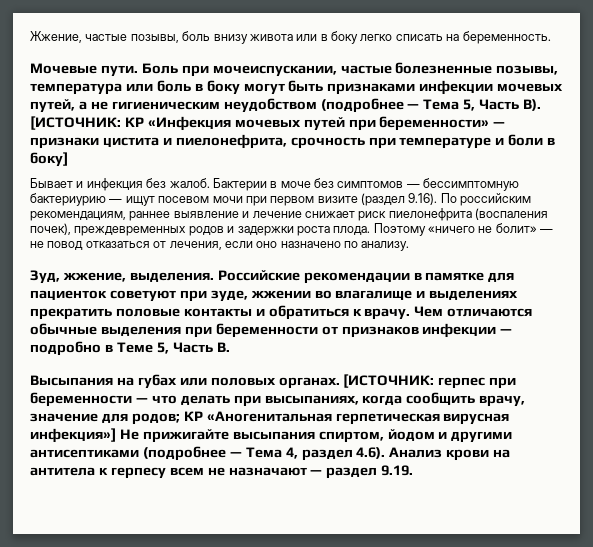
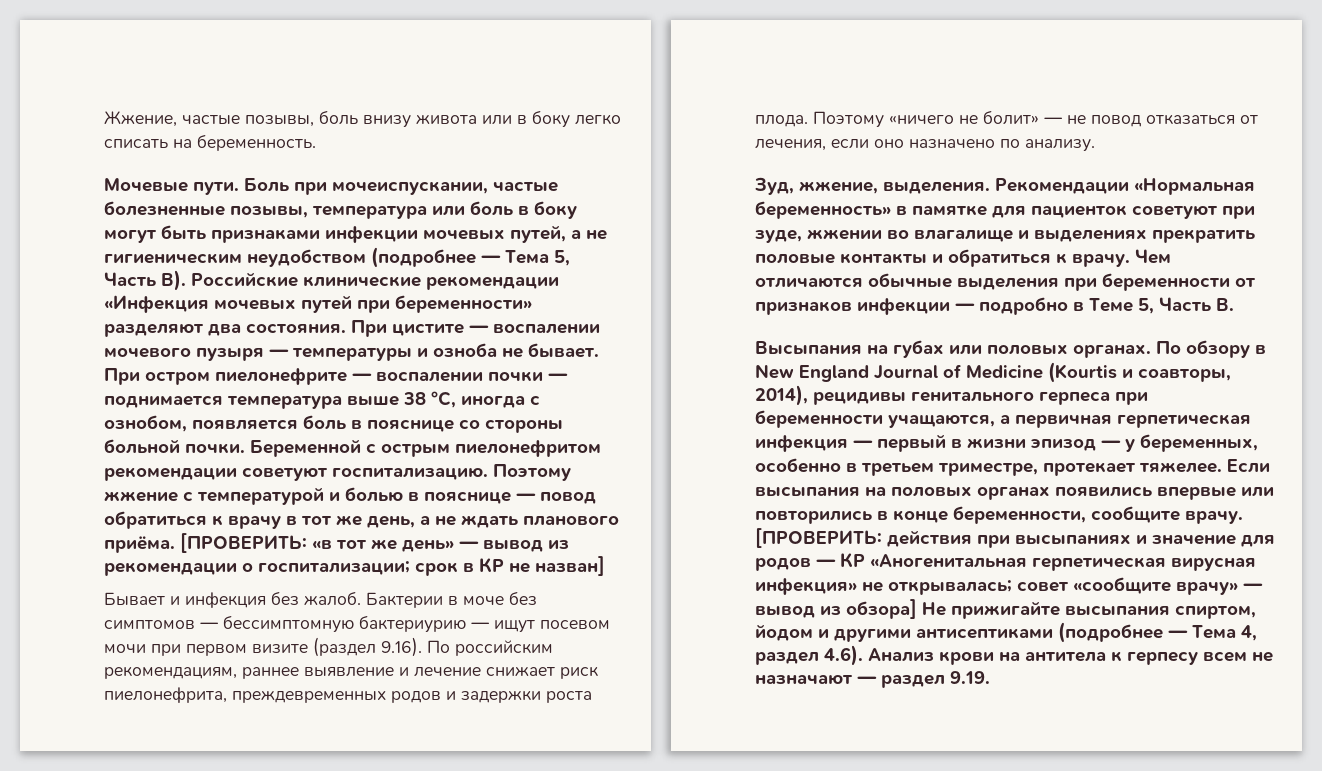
- Боль при мочеиспускании, частые болезненные позывы, температура или боль в боку могут быть признаками инфекции мочевых путей, а не гигиеническим неудобством (подробнее — Тема 5, Часть B). [ИСТОЧНИК: КР «Инфекция мочевых путей при беременности» — признаки цистита и пиелонефрита, срочность при температуре и боли в боку]
+ Боль при мочеиспускании, частые болезненные позывы, температура или боль в боку могут быть признаками инфекции мочевых путей, а не гигиеническим неудобством (подробнее — Тема 5, Часть B). Российские клинические рекомендации «Инфекция мочевых путей при беременности» разделяют два состояния. При цистите — воспалении мочевого пузыря — температуры и озноба не бывает. При остром пиелонефрите — воспалении почки — поднимается температура выше 38 °C, иногда с ознобом, появляется боль в пояснице со стороны больной почки. Беременной с острым пиелонефритом рекомендации советуют госпитализацию. Поэтому жжение с температурой и болью в пояснице — повод обратиться к врачу в тот же день, а не ждать планового приёма. [ПРОВЕРИТЬ: «в тот же день» — вывод из рекомендации о госпитализации; срок в КР не назван]
- Бактерии в моче без симптомов — бессимптомную бактериурию — ищут посевом мочи при первом визите (раздел 9.16). По российским рекомендациям, раннее выявление и лечение снижает риск пиелонефрита (воспаления почек), преждевременных родов и задержки роста плода.
+ Бактерии в моче без симптомов — бессимптомную бактериурию — ищут посевом мочи при первом визите (раздел 9.16). По российским рекомендациям, раннее выявление и лечение снижает риск пиелонефрита, преждевременных родов и задержки роста плода.
- Российские рекомендации в памятке для пациенток советуют при зуде, жжении во влагалище и выделениях прекратить половые контакты и обратиться к врачу.
+ Рекомендации «Нормальная беременность» в памятке для пациенток советуют при зуде, жжении во влагалище и выделениях прекратить половые контакты и обратиться к врачу.
- [ИСТОЧНИК: герпес при беременности — что делать при высыпаниях, когда сообщить врачу, значение для родов; КР «Аногенитальная герпетическая вирусная инфекция»] Не прижигайте высыпания спиртом, йодом и другими антисептиками (подробнее — Тема 4, раздел 4.6). Анализ крови на антитела к герпесу всем не назначают — раздел 9.19.
+ По обзору в New England Journal of Medicine (Kourtis и соавторы, 2014), рецидивы генитального герпеса при беременности учащаются, а первичная герпетическая инфекция — первый в жизни эпизод — у беременных, особенно в третьем триместре, протекает тяжелее. Если высыпания на половых органах появились впервые или повторились в конце беременности, сообщите врачу. [ПРОВЕРИТЬ: действия при высыпаниях и значение для родов — КР «Аногенитальная герпетическая вирусная инфекция» не открывалась; совет «сообщите врачу» — вывод из обзора] Не прижигайте высыпания спиртом, йодом и другими антисептиками (подробнее — Тема 4, раздел 4.6). Анализ крови на антитела к герпесу всем не назначают — раздел 9.19.

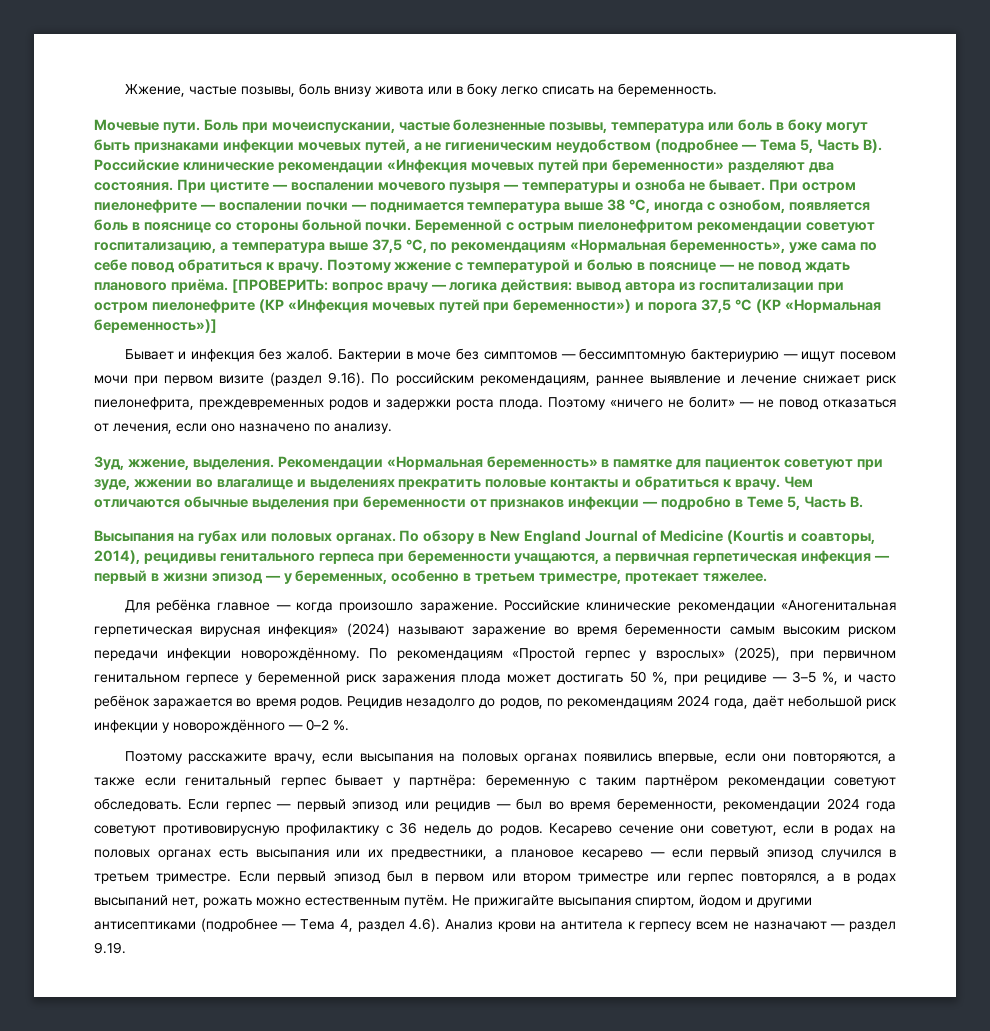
- Беременной с острым пиелонефритом рекомендации советуют госпитализацию.
+ Беременной с острым пиелонефритом рекомендации советуют госпитализацию, а температура выше 37,5 °C, по рекомендациям «Нормальная беременность», уже сама по себе повод обратиться к врачу.
- Поэтому жжение с температурой и болью в пояснице — повод обратиться к врачу в тот же день, а не ждать планового приёма. [ПРОВЕРИТЬ: «в тот же день» — вывод из рекомендации о госпитализации; срок в КР не назван]
+ Поэтому жжение с температурой и болью в пояснице — не повод ждать планового приёма. [ПРОВЕРИТЬ: вопрос врачу — логика действия: вывод автора из госпитализации при остром пиелонефрите (КР «Инфекция мочевых путей при беременности») и порога 37,5 °C (КР «Нормальная беременность»)]
- По обзору в New England Journal of Medicine (Kourtis и соавторы, 2014), рецидивы генитального герпеса при беременности учащаются, а первичная герпетическая инфекция — первый в жизни эпизод — у беременных, особенно в третьем триместре, протекает тяжелее. Если высыпания на половых органах появились впервые или повторились в конце беременности, сообщите врачу. [ПРОВЕРИТЬ: действия при высыпаниях и значение для родов — КР «Аногенитальная герпетическая вирусная инфекция» не открывалась; совет «сообщите врачу» — вывод из обзора] Не прижигайте высыпания спиртом, йодом и другими антисептиками (подробнее — Тема 4, раздел 4.6). Анализ крови на антитела к герпесу всем не назначают — раздел 9.19.
+ По обзору в New England Journal of Medicine (Kourtis и соавторы, 2014), рецидивы генитального герпеса при беременности учащаются, а первичная герпетическая инфекция — первый в жизни эпизод — у беременных, особенно в третьем триместре, протекает тяжелее.
+ Для ребёнка главное — когда произошло заражение. Российские клинические рекомендации «Аногенитальная герпетическая вирусная инфекция» (2024) называют заражение во время беременности самым высоким риском передачи инфекции новорождённому. По рекомендациям «Простой герпес у взрослых» (2025), при первичном генитальном герпесе у беременной риск заражения плода может достигать 50 %, при рецидиве — 3–5 %, и часто ребёнок заражается во время родов. Рецидив незадолго до родов, по рекомендациям 2024 года, даёт небольшой риск инфекции у новорождённого — 0–2 %.
+ Поэтому расскажите врачу, если высыпания на половых органах появились впервые, если они повторяются, а также если генитальный герпес бывает у партнёра: беременную с таким партнёром рекомендации советуют обследовать. Если герпес — первый эпизод или рецидив — был во время беременности, рекомендации 2024 года советуют противовирусную профилактику с 36 недель до родов. Кесарево сечение они советуют, если в родах на половых органах есть высыпания или их предвестники, а плановое кесарево — если первый эпизод случился в третьем триместре. Если первый эпизод был в первом или втором триместре или герпес повторялся, а в родах высыпаний нет, рожать можно естественным путём. Не прижигайте высыпания спиртом, йодом и другими антисептиками (подробнее — Тема 4, раздел 4.6). Анализ крови на антитела к герпесу всем не назначают — раздел 9.19.

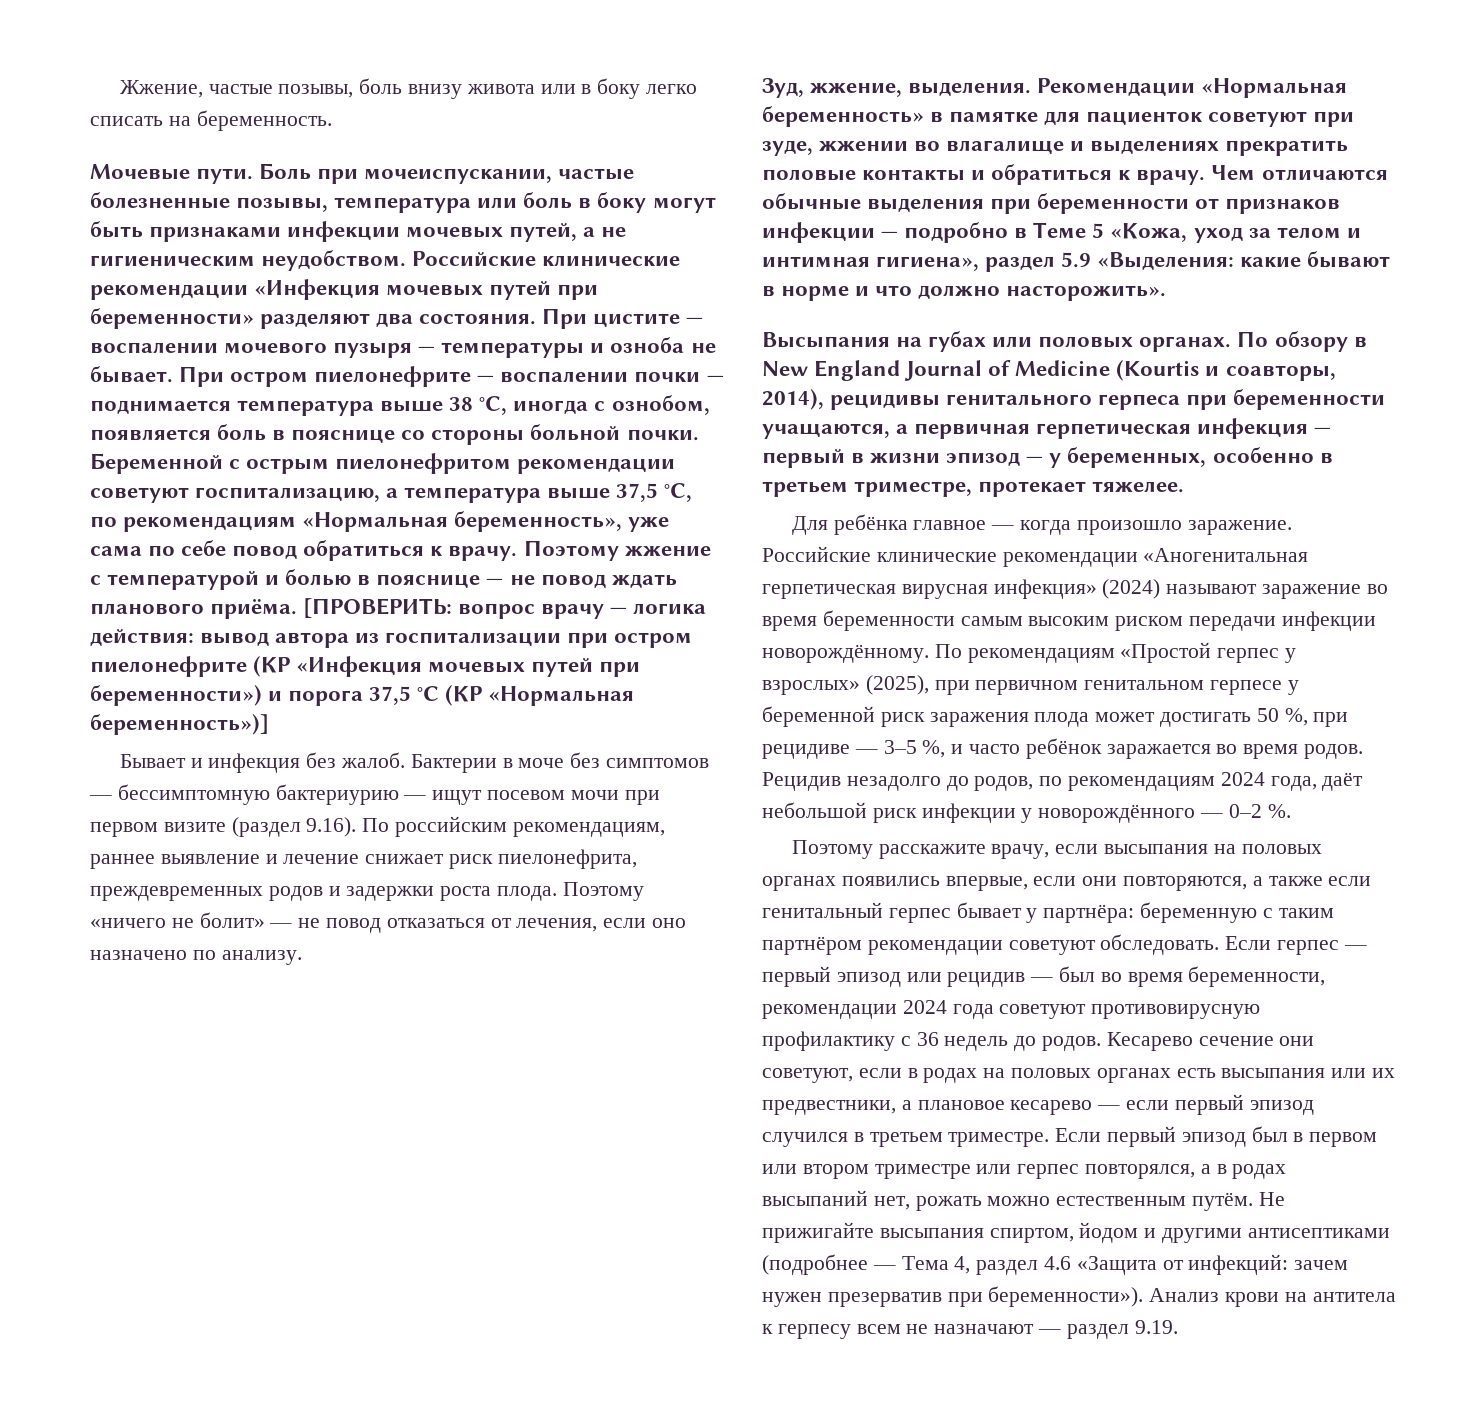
- Боль при мочеиспускании, частые болезненные позывы, температура или боль в боку могут быть признаками инфекции мочевых путей, а не гигиеническим неудобством (подробнее — Тема 5, Часть B). Российские клинические рекомендации «Инфекция мочевых путей при беременности» разделяют два состояния.
+ Боль при мочеиспускании, частые болезненные позывы, температура или боль в боку могут быть признаками инфекции мочевых путей, а не гигиеническим неудобством. Российские клинические рекомендации «Инфекция мочевых путей при беременности» разделяют два состояния.
- Чем отличаются обычные выделения при беременности от признаков инфекции — подробно в Теме 5, Часть B.
+ Чем отличаются обычные выделения при беременности от признаков инфекции — подробно в Теме 5 «Кожа, уход за телом и интимная гигиена», раздел 5.9 «Выделения: какие бывают в норме и что должно насторожить».
- Не прижигайте высыпания спиртом, йодом и другими антисептиками (подробнее — Тема 4, раздел 4.6). Анализ крови на антитела к герпесу всем не назначают — раздел 9.19.
+ Не прижигайте высыпания спиртом, йодом и другими антисептиками (подробнее — Тема 4, раздел 4.6 «Защита от инфекций: зачем нужен презерватив при беременности»). Анализ крови на антитела к герпесу всем не назначают — раздел 9.19.

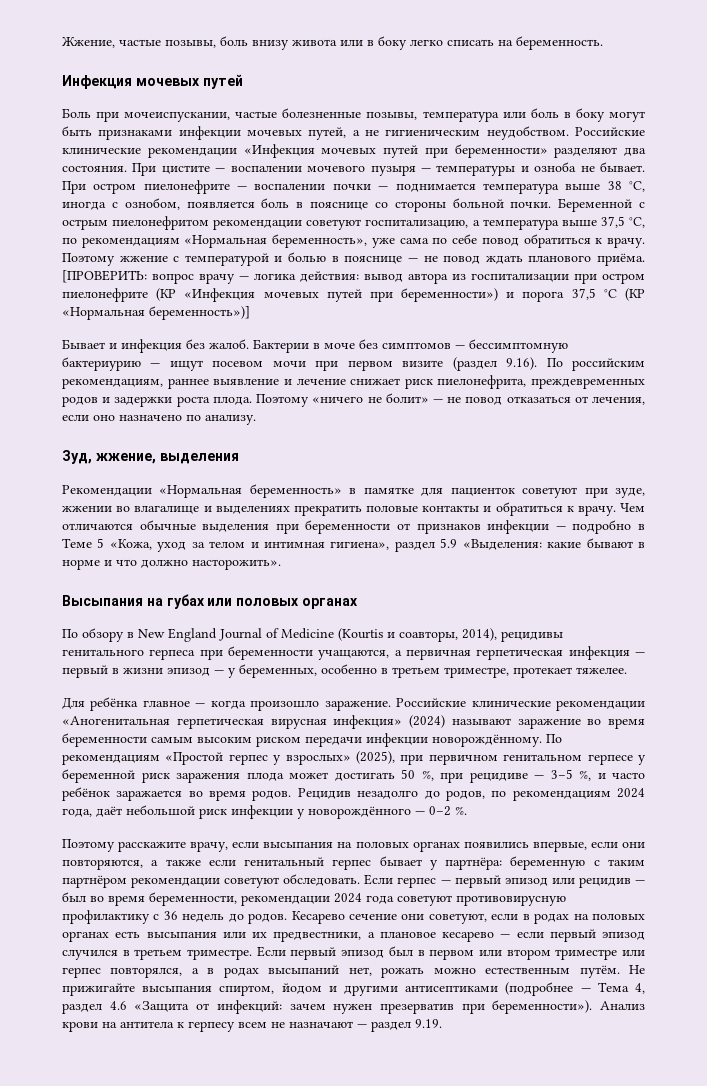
- Мочевые пути. Боль при мочеиспускании, частые болезненные позывы, температура или боль в боку могут быть признаками инфекции мочевых путей, а не гигиеническим неудобством.
+ Инфекция мочевых путей
+ Боль при мочеиспускании, частые болезненные позывы, температура или боль в боку могут быть признаками инфекции мочевых путей, а не гигиеническим неудобством.
- Зуд, жжение, выделения. Рекомендации «Нормальная беременность» в памятке для пациенток советуют при зуде, жжении во влагалище и выделениях прекратить половые контакты и обратиться к врачу.
+ Зуд, жжение, выделения
+ Рекомендации «Нормальная беременность» в памятке для пациенток советуют при зуде, жжении во влагалище и выделениях прекратить половые контакты и обратиться к врачу.
- Высыпания на губах или половых органах. По обзору в New England Journal of Medicine (Kourtis и соавторы, 2014), рецидивы генитального герпеса при беременности учащаются, а первичная герпетическая инфекция — первый в жизни эпизод — у беременных, особенно в третьем триместре, протекает тяжелее.
+ Высыпания на губах или половых органах
+ По обзору в New England Journal of Medicine (Kourtis и соавторы, 2014), рецидивы генитального герпеса при беременности учащаются, а первичная герпетическая инфекция — первый в жизни эпизод — у беременных, особенно в третьем триместре, протекает тяжелее.

